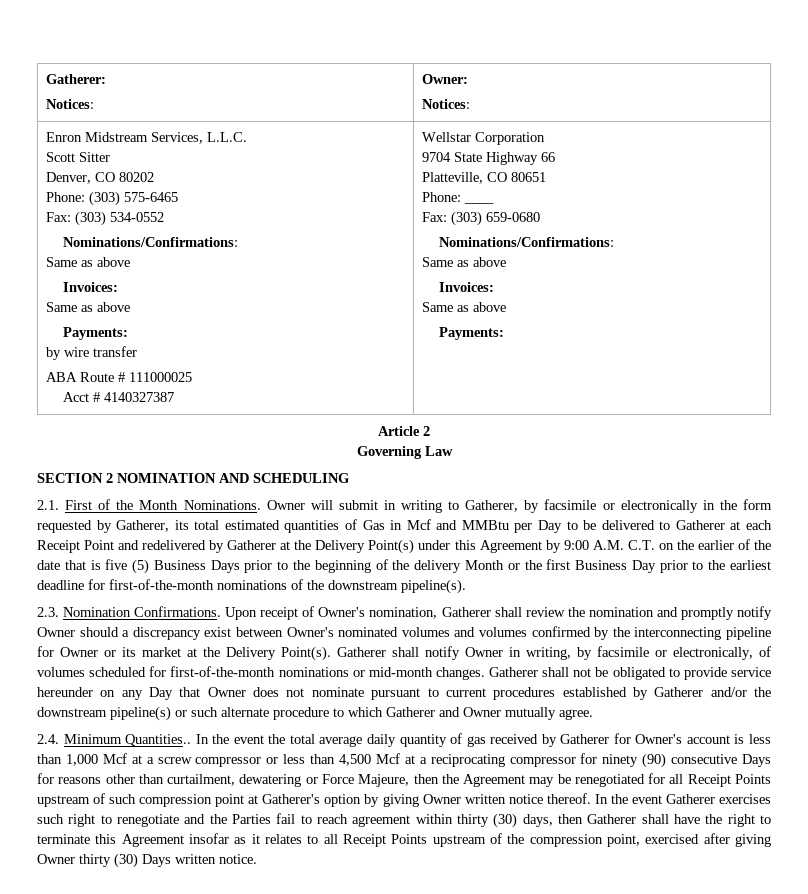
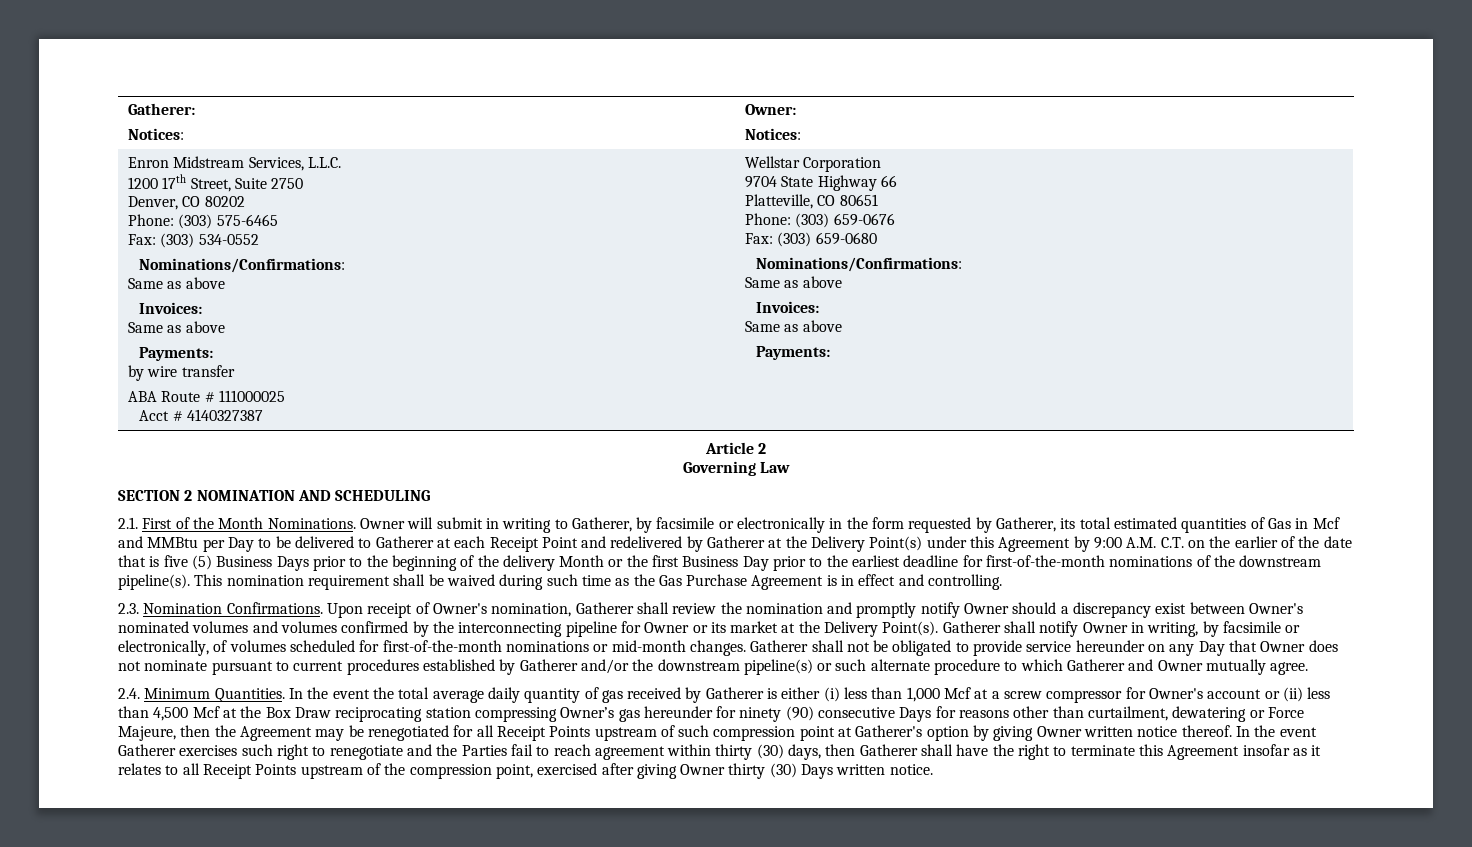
- Scott Sitter
+ 1200 17th Street, Suite 2750
- Phone: ____
+ Phone: (303) 659-0676
+ This nomination requirement shall be waived during such time as the Gas Purchase Agreement is in effect and controlling.
- 2.4. Minimum Quantities..
+ 2.4. Minimum Quantities.
- In the event the total average daily quantity of gas received by Gatherer for Owner's account is less than 1,000 Mcf at a screw compressor or less than 4,500 Mcf at a reciprocating compressor for ninety (90) consecutive Days for reasons other than curtailment, dewatering or Force Majeure, then the Agreement may be renegotiated for all Receipt Points upstream of such compression point at Gatherer's option by giving Owner written notice thereof.
+ In the event the total average daily quantity of gas received by Gatherer is either (i) less than 1,000 Mcf at a screw compressor for Owner's account or (ii) less than 4,500 Mcf at the Box Draw reciprocating station compressing Owner’s gas hereunder for ninety (90) consecutive Days for reasons other than curtailment, dewatering or Force Majeure, then the Agreement may be renegotiated for all Receipt Points upstream of such compression point at Gatherer's option by giving Owner written notice thereof.

